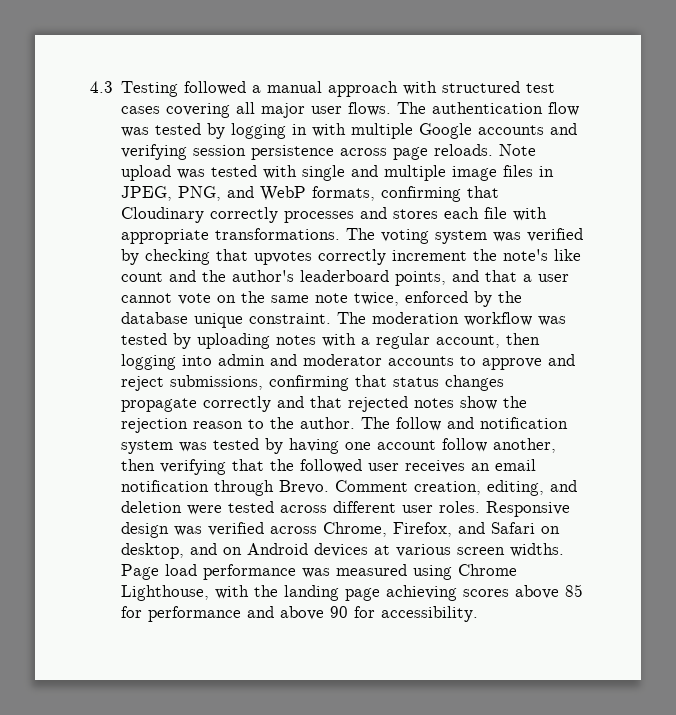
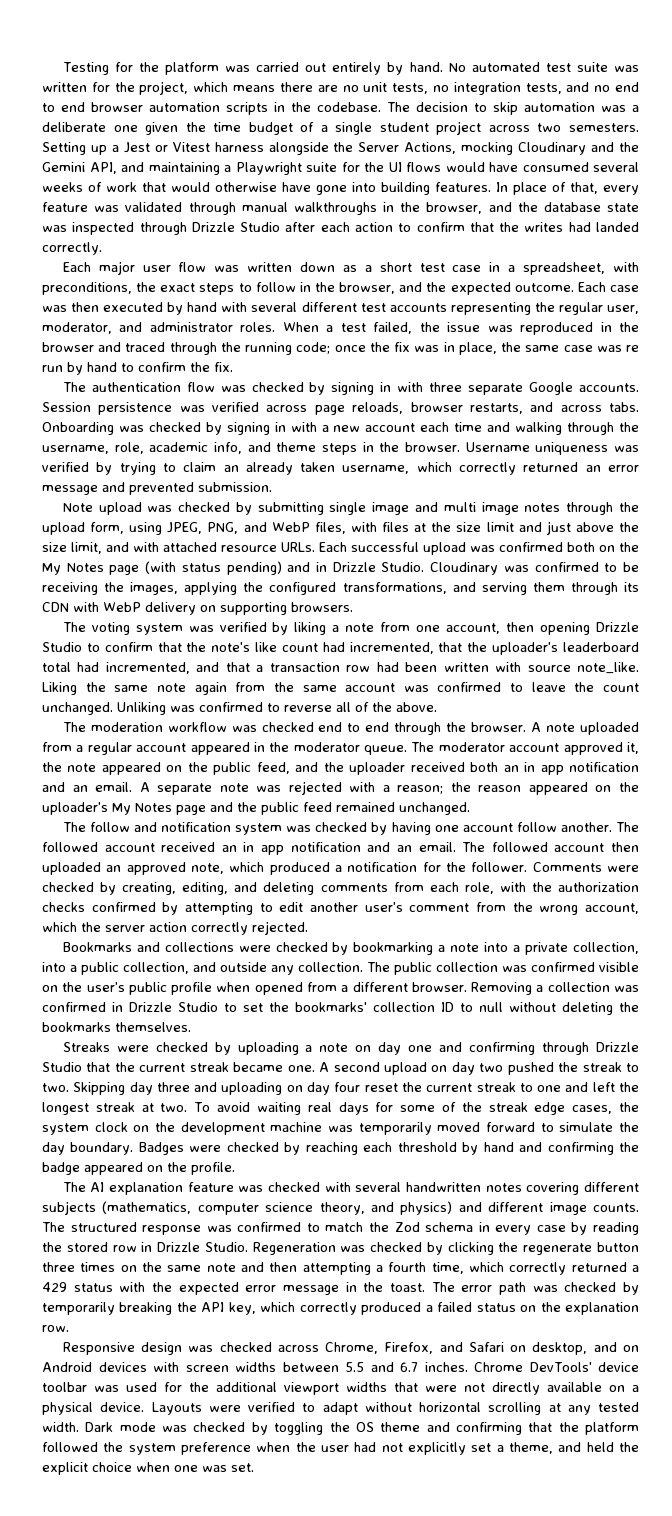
- 4.3 Testing followed a manual approach with structured test cases covering all major user flows. The authentication flow was tested by logging in with multiple Google accounts and verifying session persistence across page reloads. Note upload was tested with single and multiple image files in JPEG, PNG, and WebP formats, confirming that Cloudinary correctly processes and stores each file with appropriate transformations. The voting system was verified by checking that upvotes correctly increment the note's like count and the author's leaderboard points, and that a user cannot vote on the same note twice, enforced by the database unique constraint. The moderation workflow was tested by uploading notes with a regular account, then logging into admin and moderator accounts to approve and reject submissions, confirming that status changes propagate correctly and that rejected notes show the rejection reason to the author. The follow and notification system was tested by having one account follow another, then verifying that the followed user receives an email notification through Brevo. Comment creation, editing, and deletion were tested across different user roles. Responsive design was verified across Chrome, Firefox, and Safari on desktop, and on Android devices at various screen widths. Page load performance was measured using Chrome Lighthouse, with the landing page achieving scores above 85 for performance and above 90 for accessibility.
+ Testing for the platform was carried out entirely by hand. No automated test suite was written for the project, which means there are no unit tests, no integration tests, and no end to end browser automation scripts in the codebase. The decision to skip automation was a deliberate one given the time budget of a single student project across two semesters. Setting up a Jest or Vitest harness alongside the Server Actions, mocking Cloudinary and the Gemini API, and maintaining a Playwright suite for the UI flows would have consumed several weeks of work that would otherwise have gone into building features. In place of that, every feature was validated through manual walkthroughs in the browser, and the database state was inspected through Drizzle Studio after each action to confirm that the writes had landed correctly.
+ Each major user flow was written down as a short test case in a spreadsheet, with preconditions, the exact steps to follow in the browser, and the expected outcome. Each case was then executed by hand with several different test accounts representing the regular user, moderator, and administrator roles. When a test failed, the issue was reproduced in the browser and traced through the running code; once the fix was in place, the same case was re run by hand to confirm the fix.
+ The authentication flow was checked by signing in with three separate Google accounts. Session persistence was verified across page reloads, browser restarts, and across tabs. Onboarding was checked by signing in with a new account each time and walking through the username, role, academic info, and theme steps in the browser. Username uniqueness was verified by trying to claim an already taken username, which correctly returned an error message and prevented submission.
+ Note upload was checked by submitting single image and multi image notes through the upload form, using JPEG, PNG, and WebP files, with files at the size limit and just above the size limit, and with attached resource URLs. Each successful upload was confirmed both on the My Notes page (with status pending) and in Drizzle Studio. Cloudinary was confirmed to be receiving the images, applying the configured transformations, and serving them through its CDN with WebP delivery on supporting browsers.
+ The voting system was verified by liking a note from one account, then opening Drizzle Studio to confirm that the note's like count had incremented, that the uploader's leaderboard total had incremented, and that a transaction row had been written with source note_like. Liking the same note again from the same account was confirmed to leave the count unchanged. Unliking was confirmed to reverse all of the above.
+ The moderation workflow was checked end to end through the browser. A note uploaded from a regular account appeared in the moderator queue. The moderator account approved it, the note appeared on the public feed, and the uploader received both an in app notification and an email. A separate note was rejected with a reason; the reason appeared on the uploader's My Notes page and the public feed remained unchanged.
+ The follow and notification system was checked by having one account follow another. The followed account received an in app notification and an email. The followed account then uploaded an approved note, which produced a notification for the follower. Comments were checked by creating, editing, and deleting comments from each role, with the authorization checks confirmed by attempting to edit another user's comment from the wrong account, which the server action correctly rejected.
+ Bookmarks and collections were checked by bookmarking a note into a private collection, into a public collection, and outside any collection. The public collection was confirmed visible on the user's public profile when opened from a different browser. Removing a collection was confirmed in Drizzle Studio to set the bookmarks' collection ID to null without deleting the bookmarks themselves.
+ Streaks were checked by uploading a note on day one and confirming through Drizzle Studio that the current streak became one. A second upload on day two pushed the streak to two. Skipping day three and uploading on day four reset the current streak to one and left the longest streak at two. To avoid waiting real days for some of the streak edge cases, the system clock on the development machine was temporarily moved forward to simulate the day boundary. Badges were checked by reaching each threshold by hand and confirming the badge appeared on the profile.
+ The AI explanation feature was checked with several handwritten notes covering different subjects (mathematics, computer science theory, and physics) and different image counts. The structured response was confirmed to match the Zod schema in every case by reading the stored row in Drizzle Studio. Regeneration was checked by clicking the regenerate button three times on the same note and then attempting a fourth time, which correctly returned a 429 status with the expected error message in the toast. The error path was checked by temporarily breaking the API key, which correctly produced a failed status on the explanation row.
+ Responsive design was checked across Chrome, Firefox, and Safari on desktop, and on Android devices with screen widths between 5.5 and 6.7 inches. Chrome DevTools' device toolbar was used for the additional viewport widths that were not directly available on a physical device. Layouts were verified to adapt without horizontal scrolling at any tested width. Dark mode was checked by toggling the OS theme and confirming that the platform followed the system preference when the user had not explicitly set a theme, and held the explicit choice when one was set.

